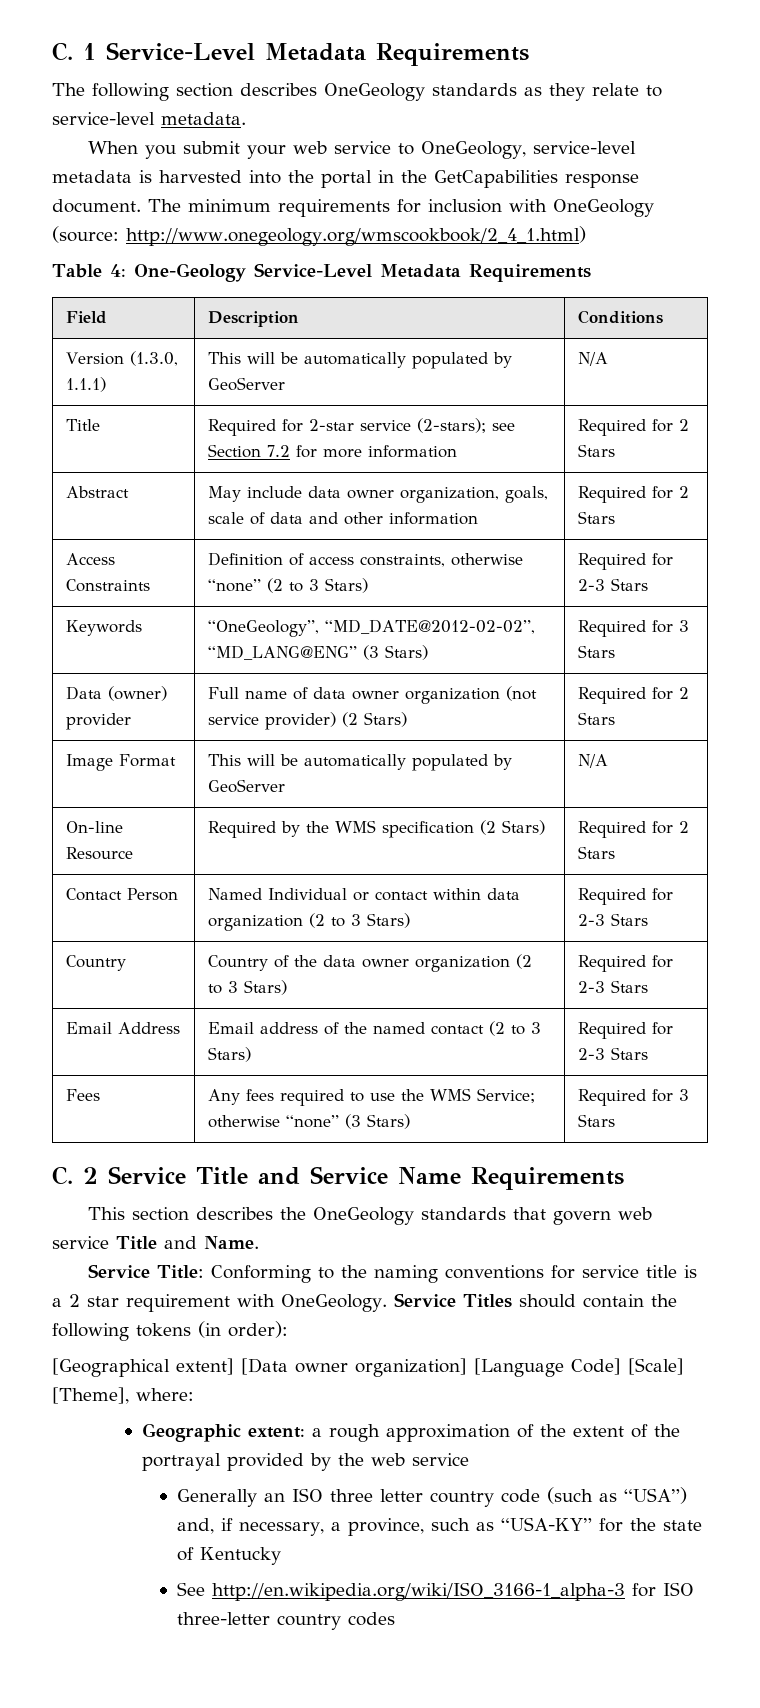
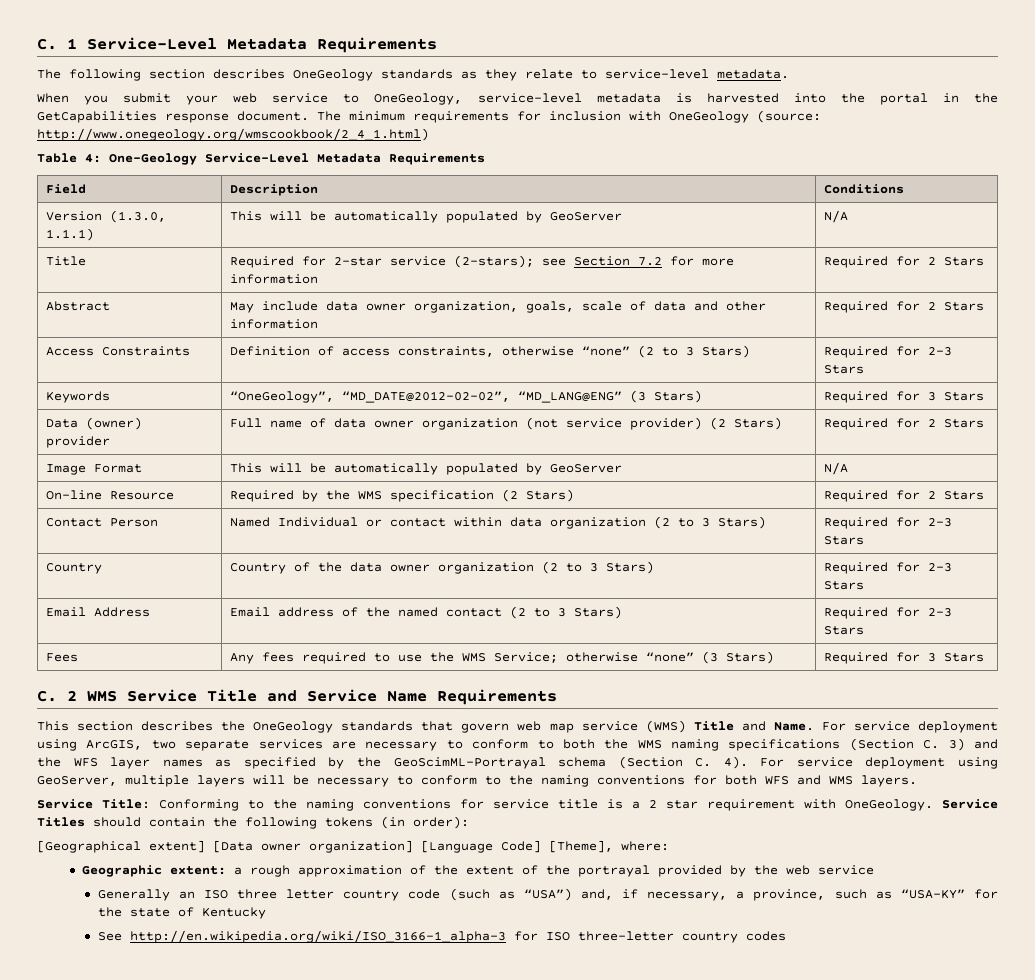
- C. 2 Service Title and Service Name Requirements
+ C. 2 WMS Service Title and Service Name Requirements
- This section describes the OneGeology standards that govern web service Title and Name.
+ This section describes the OneGeology standards that govern web map service (WMS) Title and Name. For service deployment using ArcGIS, two separate services are necessary to conform to both the WMS naming specifications (Section C. 3) and the WFS layer names as specified by the GeoScimML-Portrayal schema (Section C. 4). For service deployment using GeoServer, multiple layers will be necessary to conform to the naming conventions for both WFS and WMS layers.
- [Geographical extent] [Data owner organization] [Language Code] [Scale] [Theme], where:
+ [Geographical extent] [Data owner organization] [Language Code] [Theme], where:

